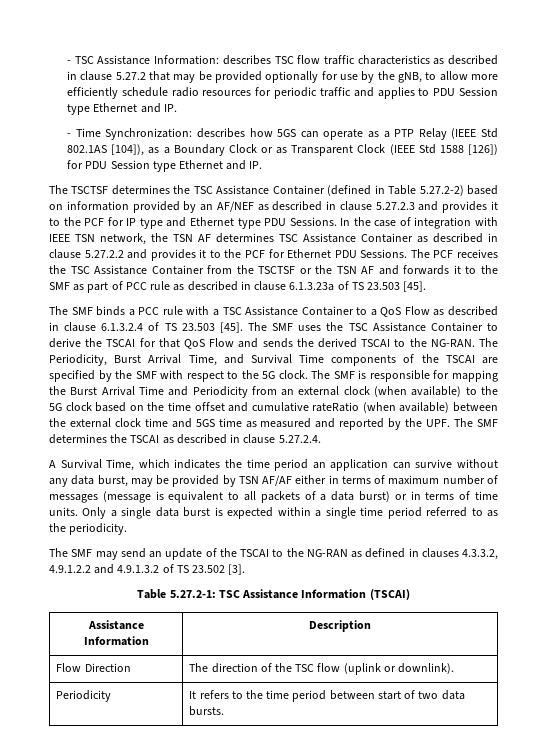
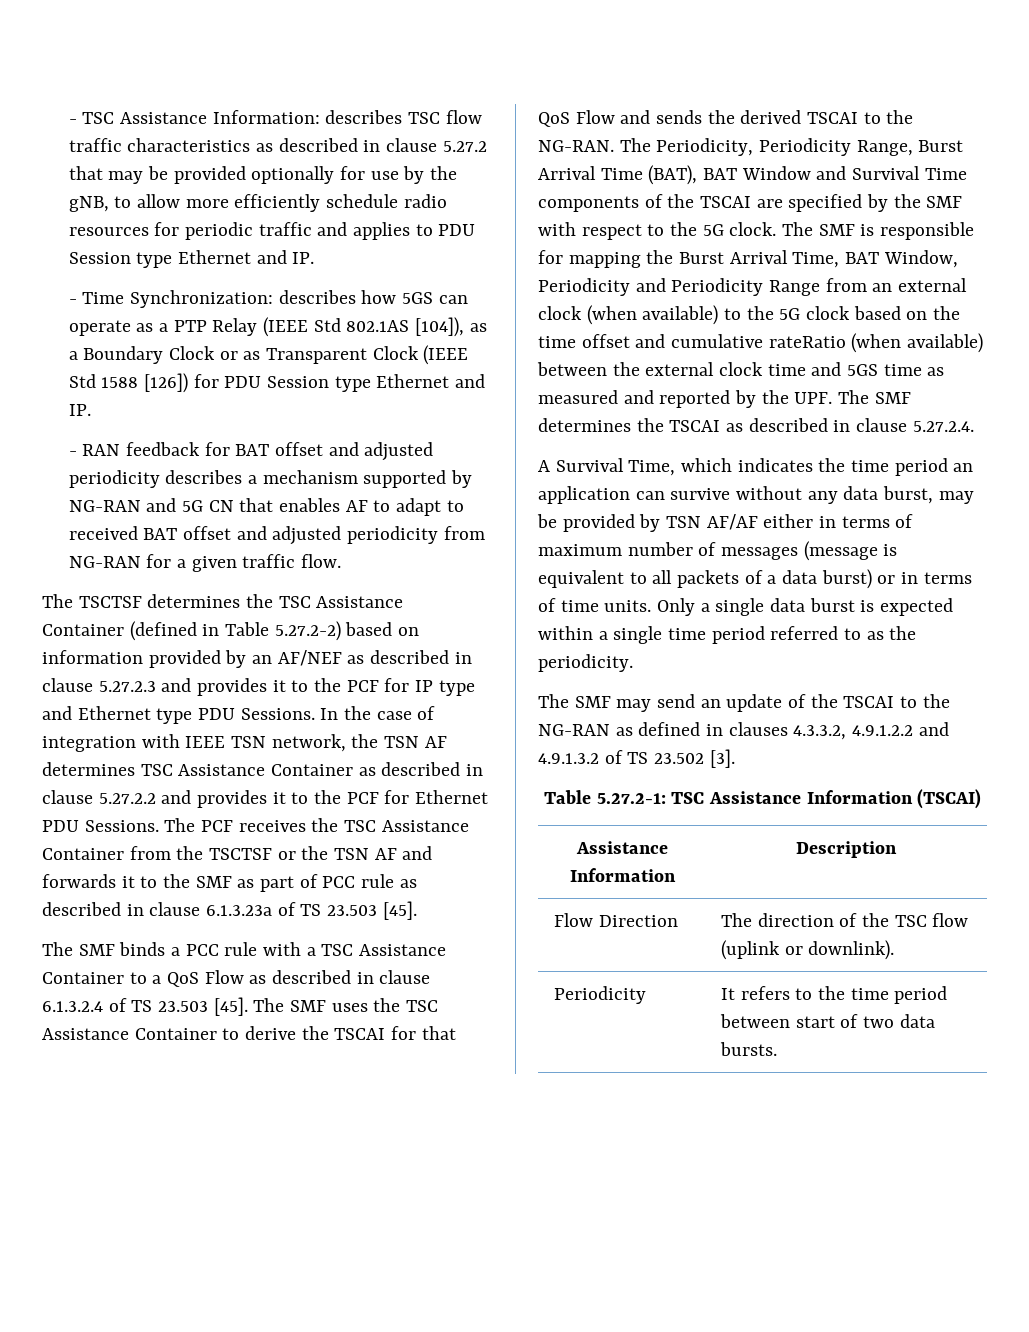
+ - RAN feedback for BAT offset and adjusted periodicity describes a mechanism supported by NG-RAN and 5G CN that enables AF to adapt to received BAT offset and adjusted periodicity from NG-RAN for a given traffic flow.
- The Periodicity, Burst Arrival Time, and Survival Time components of the TSCAI are specified by the SMF with respect to the 5G clock.
+ The Periodicity, Periodicity Range, Burst Arrival Time (BAT), BAT Window and Survival Time components of the TSCAI are specified by the SMF with respect to the 5G clock.
- The SMF is responsible for mapping the Burst Arrival Time and Periodicity from an external clock (when available) to the 5G clock based on the time offset and cumulative rateRatio (when available) between the external clock time and 5GS time as measured and reported by the UPF. The SMF determines the TSCAI as described in clause 5.27.2.4.
+ The SMF is responsible for mapping the Burst Arrival Time, BAT Window, Periodicity and Periodicity Range from an external clock (when available) to the 5G clock based on the time offset and cumulative rateRatio (when available) between the external clock time and 5GS time as measured and reported by the UPF. The SMF determines the TSCAI as described in clause 5.27.2.4.

